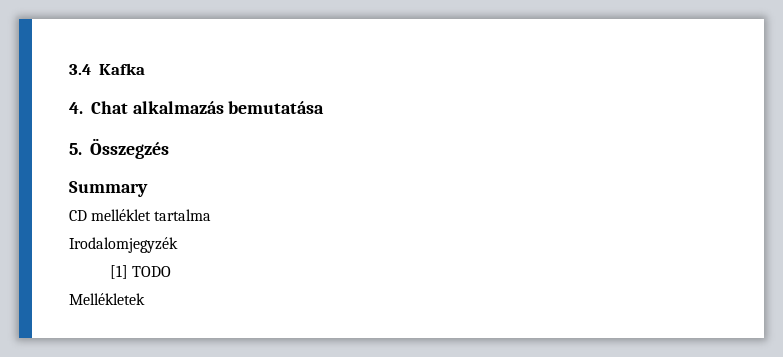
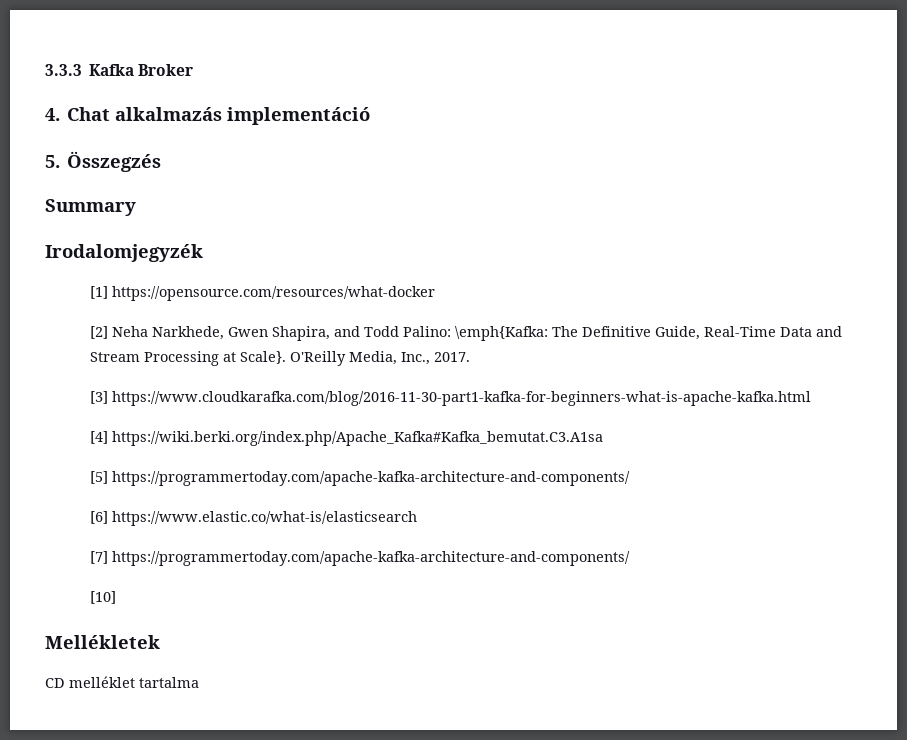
- 3.4 Kafka
+ 3.3.3 Kafka Broker
- 4. Chat alkalmazás bemutatása
+ 4. Chat alkalmazás implementáció
+ Irodalomjegyzék
+ [1] https://opensource.com/resources/what-docker
+ [2] Neha Narkhede, Gwen Shapira, and Todd Palino: \emph{Kafka: The Definitive Guide, Real-Time Data and Stream Processing at Scale}. O'Reilly Media, Inc., 2017.
+ [3] https://www.cloudkarafka.com/blog/2016-11-30-part1-kafka-for-beginners-what-is-apache-kafka.html
+ [4] https://wiki.berki.org/index.php/Apache_Kafka#Kafka_bemutat.C3.A1sa
+ [5] https://programmertoday.com/apache-kafka-architecture-and-components/
+ [6] https://www.elastic.co/what-is/elasticsearch
+ [7] https://programmertoday.com/apache-kafka-architecture-and-components/
+ [10]
+ Mellékletek
- Irodalomjegyzék
- [1] TODO
- Mellékletek

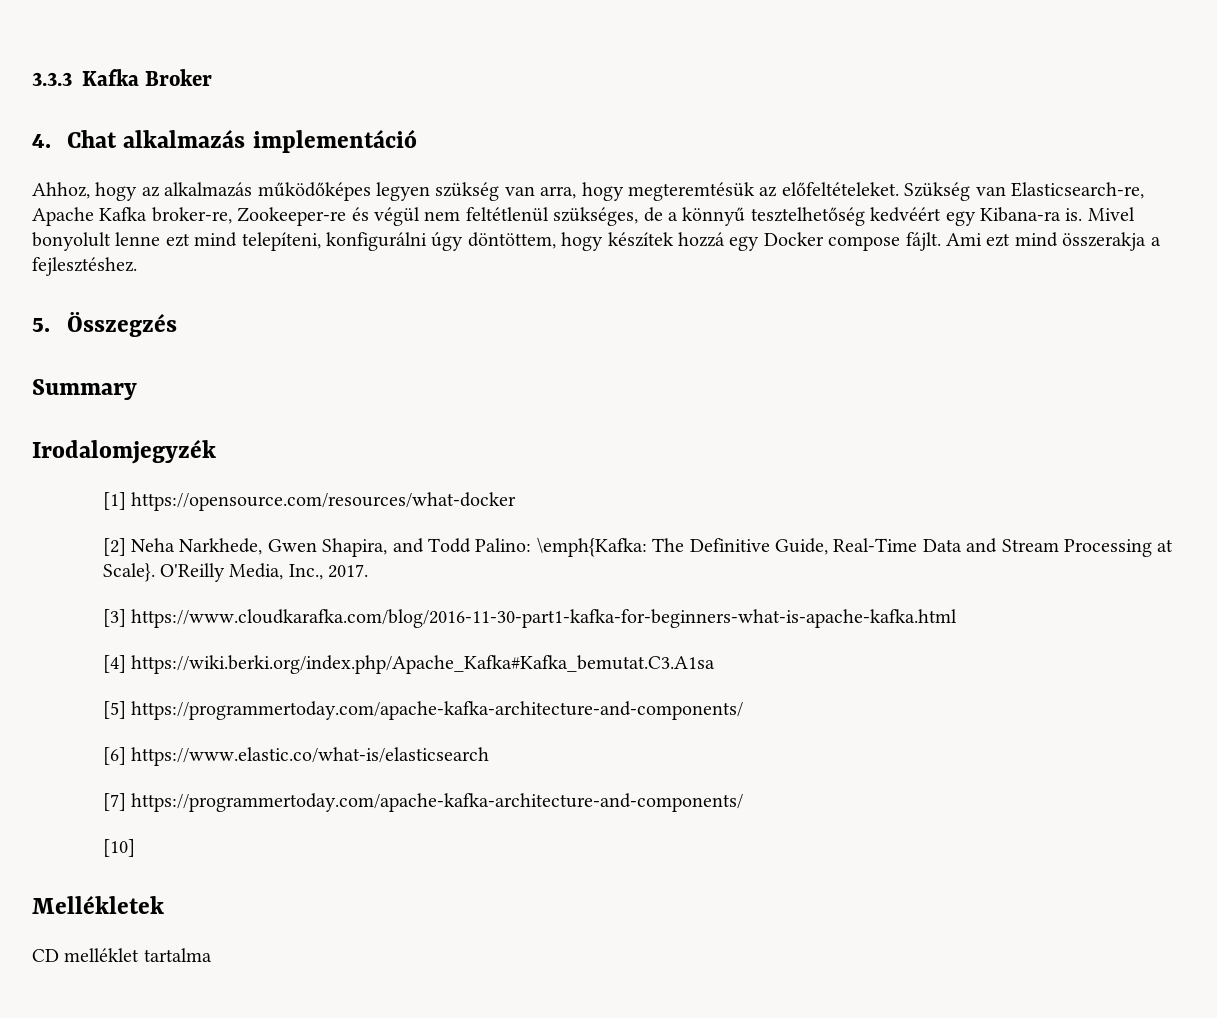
+ Ahhoz, hogy az alkalmazás működőképes legyen szükség van arra, hogy megteremtésük az előfeltételeket. Szükség van Elasticsearch-re, Apache Kafka broker-re, Zookeeper-re és végül nem feltétlenül szükséges, de a könnyű tesztelhetőség kedvéért egy Kibana-ra is. Mivel bonyolult lenne ezt mind telepíteni, konfigurálni úgy döntöttem, hogy készítek hozzá egy Docker compose fájlt. Ami ezt mind összerakja a fejlesztéshez.

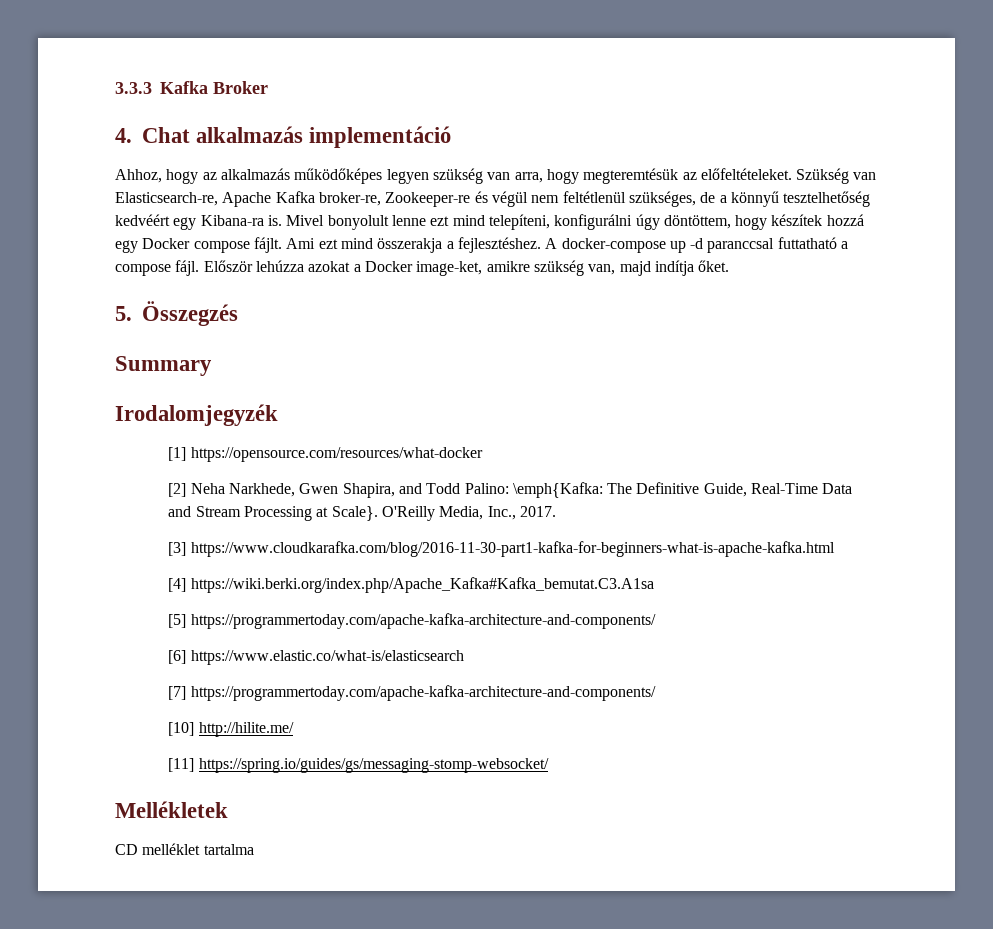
+ A docker-compose up -d paranccsal futtatható a compose fájl. Először lehúzza azokat a Docker image-ket, amikre szükség van, majd indítja őket.
- [10]
+ [10] http://hilite.me/
+ [11] https://spring.io/guides/gs/messaging-stomp-websocket/

